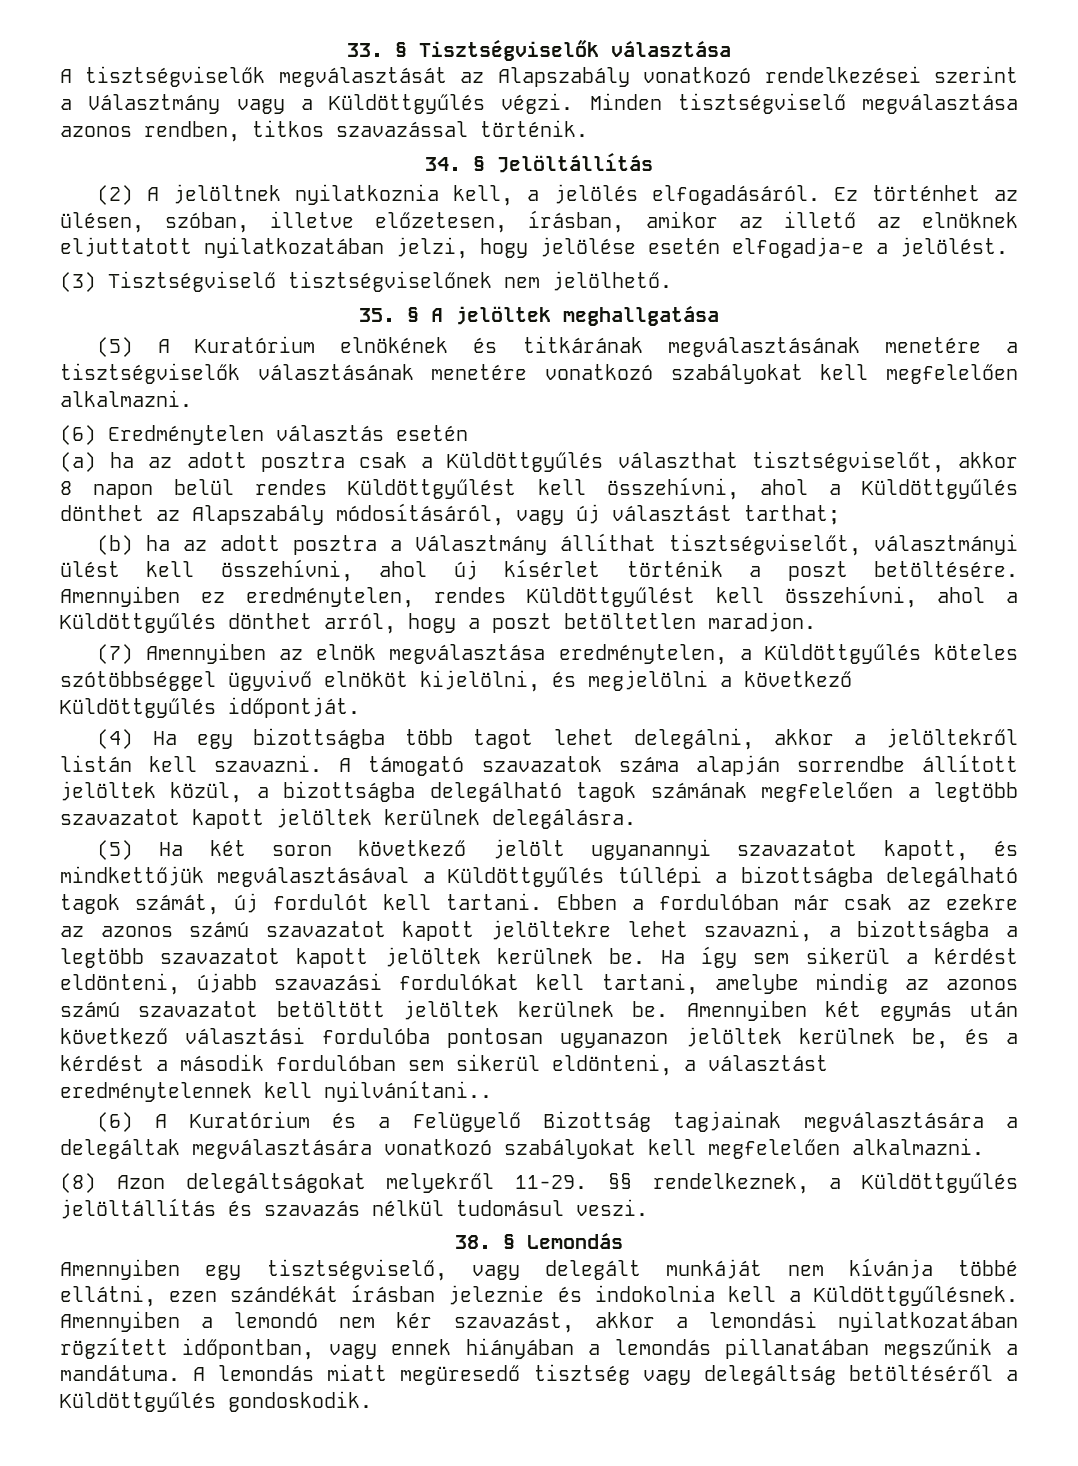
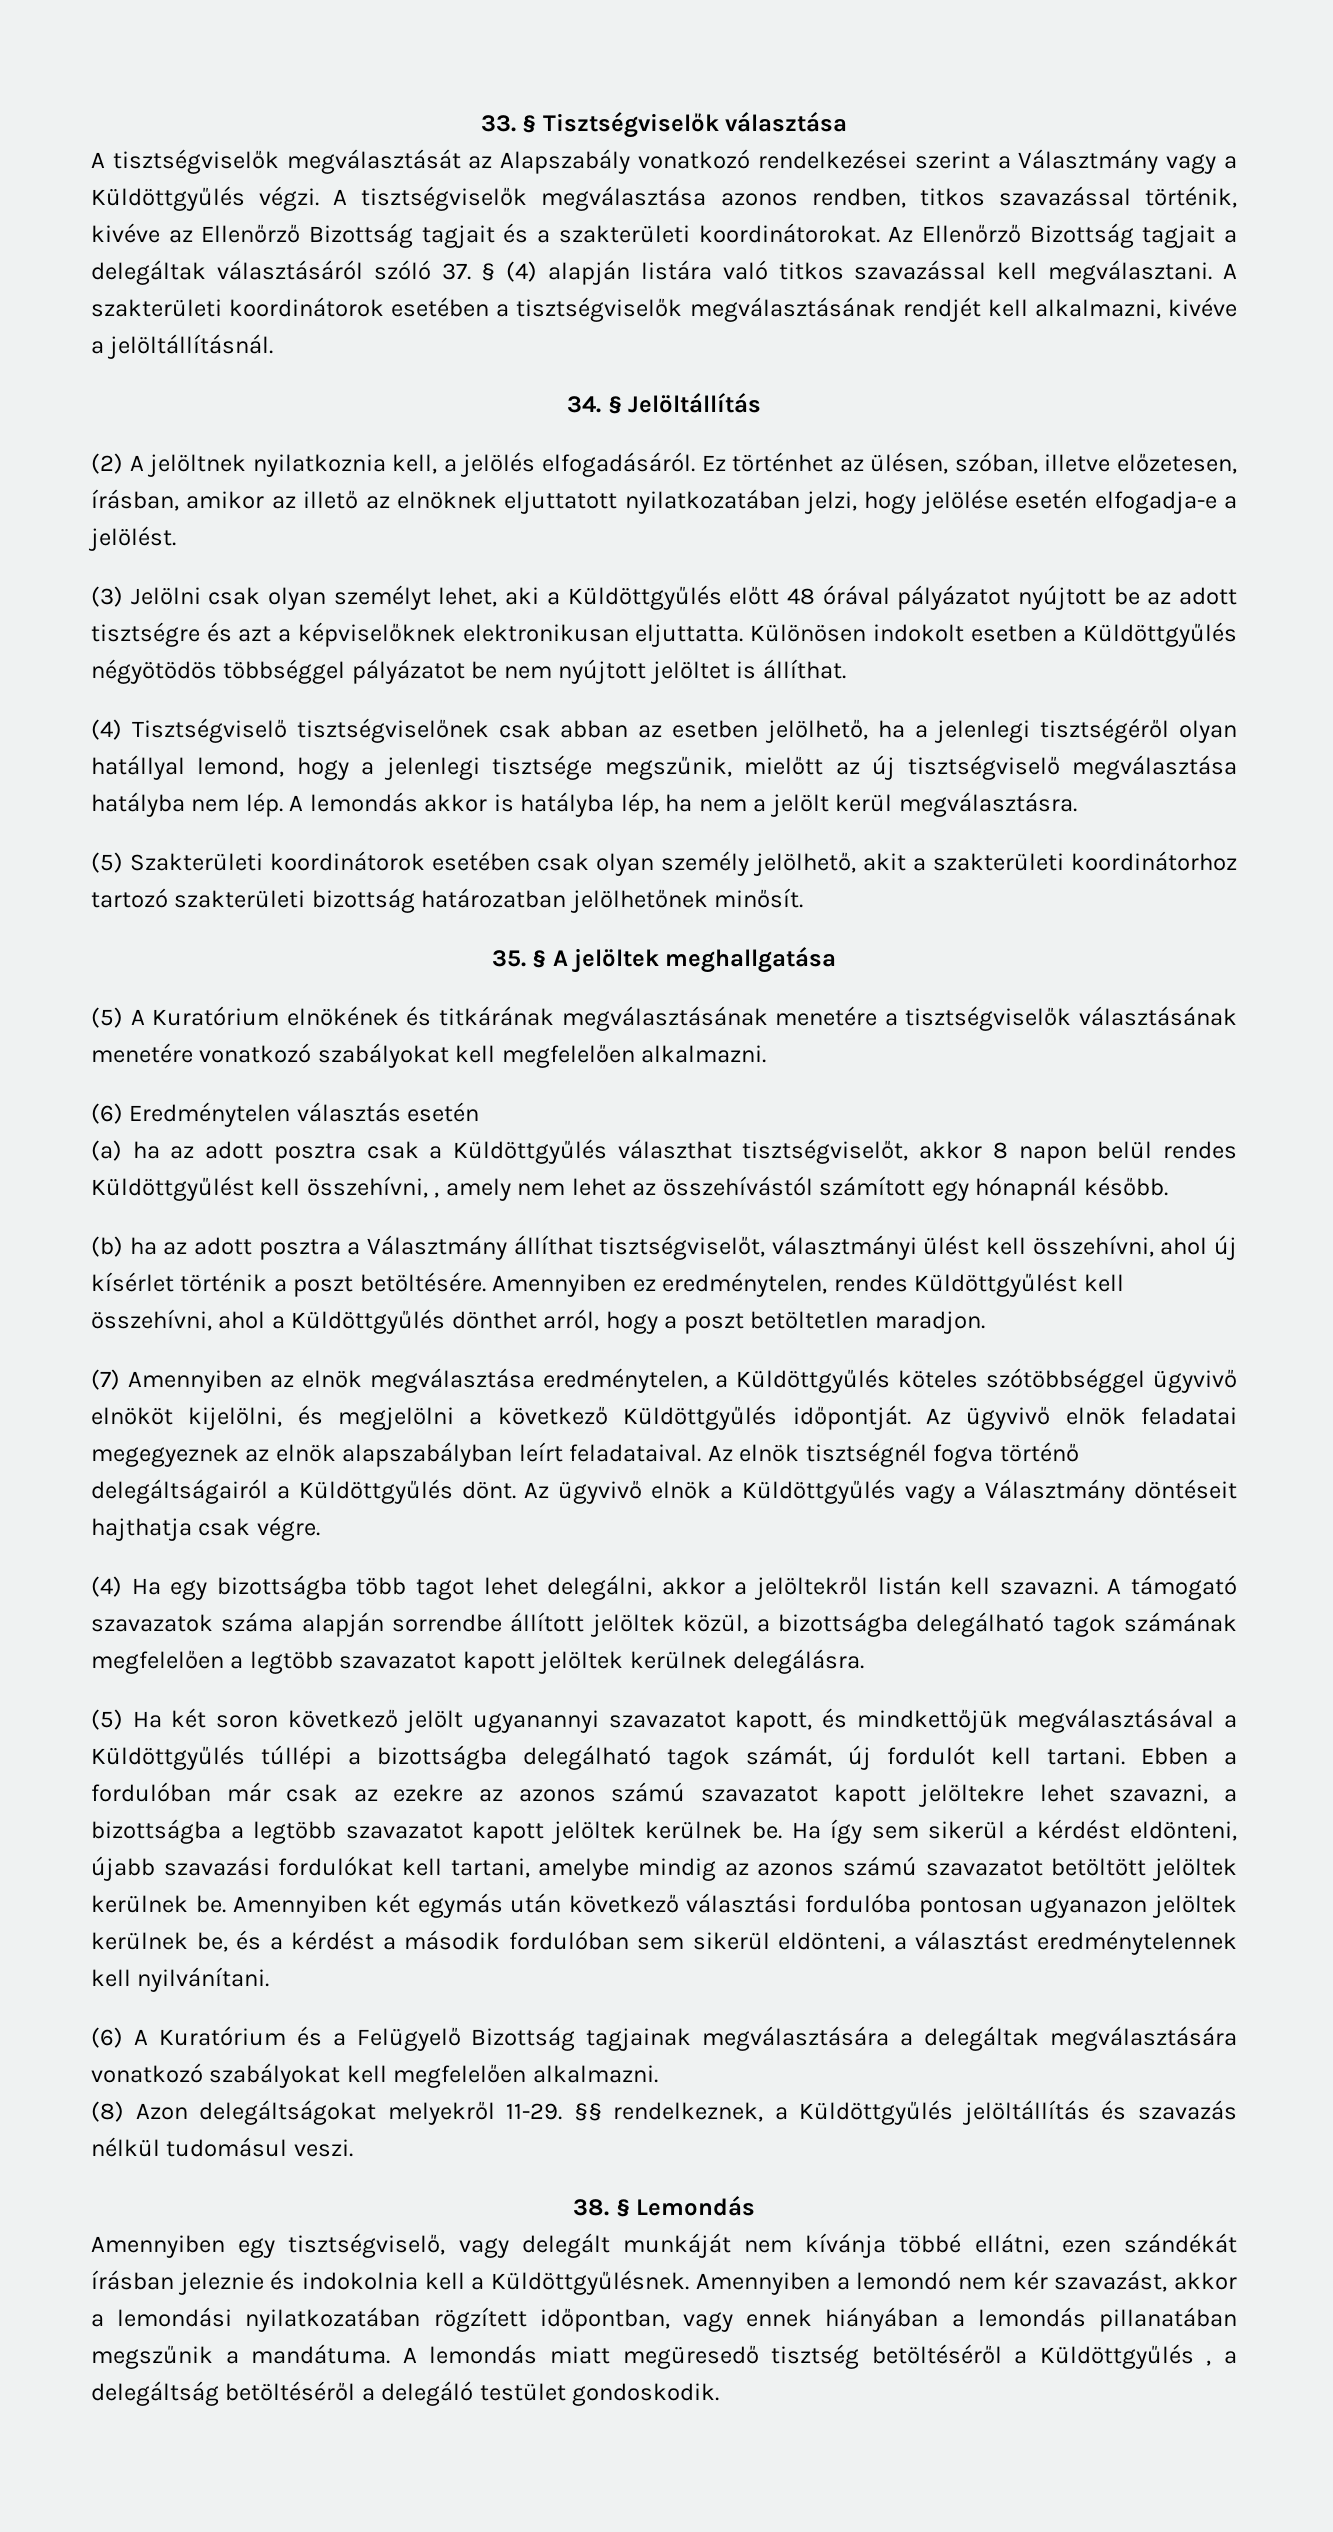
- Minden tisztségviselő megválasztása azonos rendben, titkos szavazással történik.
+ A tisztségviselők megválasztása azonos rendben, titkos szavazással történik, kivéve az Ellenőrző Bizottság tagjait és a szakterületi koordinátorokat. Az Ellenőrző Bizottság tagjait a delegáltak választásáról szóló 37. § (4) alapján listára való titkos szavazással kell megválasztani. A szakterületi koordinátorok esetében a tisztségviselők megválasztásának rendjét kell alkalmazni, kivéve a jelöltállításnál.
- (3) Tisztségviselő tisztségviselőnek nem jelölhető.
+ (3) Jelölni csak olyan személyt lehet, aki a Küldöttgyűlés előtt 48 órával pályázatot nyújtott be az adott tisztségre és azt a képviselőknek elektronikusan eljuttatta. Különösen indokolt esetben a Küldöttgyűlés négyötödös többséggel pályázatot be nem nyújtott jelöltet is állíthat.
+ (4) Tisztségviselő tisztségviselőnek csak abban az esetben jelölhető, ha a jelenlegi tisztségéről olyan hatállyal lemond, hogy a jelenlegi tisztsége megszűnik, mielőtt az új tisztségviselő megválasztása hatályba nem lép. A lemondás akkor is hatályba lép, ha nem a jelölt kerül megválasztásra.
+ (5) Szakterületi koordinátorok esetében csak olyan személy jelölhető, akit a szakterületi koordinátorhoz tartozó szakterületi bizottság határozatban jelölhetőnek minősít.
- (a) ha az adott posztra csak a Küldöttgyűlés választhat tisztségviselőt, akkor 8 napon belül rendes Küldöttgyűlést kell összehívni, ahol a Küldöttgyűlés dönthet az Alapszabály módosításáról, vagy új választást tarthat;
+ (a) ha az adott posztra csak a Küldöttgyűlés választhat tisztségviselőt, akkor 8 napon belül rendes Küldöttgyűlést kell összehívni, , amely nem lehet az összehívástól számított egy hónapnál később.
+ Az ügyvivő elnök feladatai megegyeznek az elnök alapszabályban leírt feladataival. Az elnök tisztségnél fogva történő delegáltságairól a Küldöttgyűlés dönt. Az ügyvivő elnök a Küldöttgyűlés vagy a Választmány döntéseit hajthatja csak végre.
- Amennyiben két egymás után következő választási fordulóba pontosan ugyanazon jelöltek kerülnek be, és a kérdést a második fordulóban sem sikerül eldönteni, a választást eredménytelennek kell nyilvánítani..
+ Amennyiben két egymás után következő választási fordulóba pontosan ugyanazon jelöltek kerülnek be, és a kérdést a második fordulóban sem sikerül eldönteni, a választást eredménytelennek kell nyilvánítani.
- A lemondás miatt megüresedő tisztség vagy delegáltság betöltéséről a Küldöttgyűlés gondoskodik.
+ A lemondás miatt megüresedő tisztség betöltéséről a Küldöttgyűlés , a delegáltság betöltéséről a delegáló testület gondoskodik.

